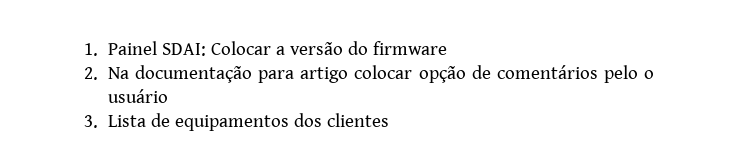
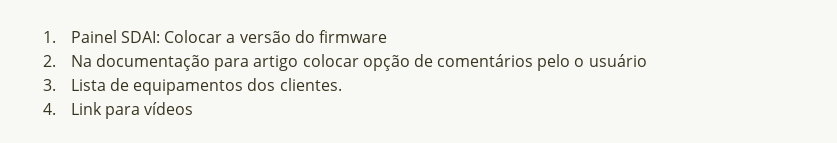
- 3. Lista de equipamentos dos clientes
+ 3. Lista de equipamentos dos clientes.
+ 4. Link para vídeos

